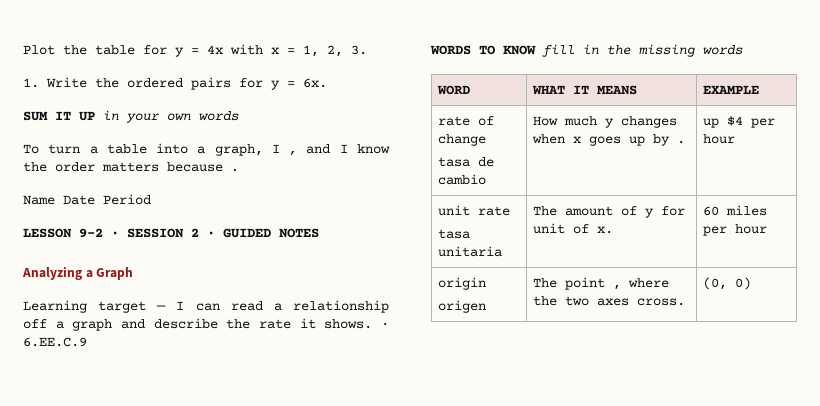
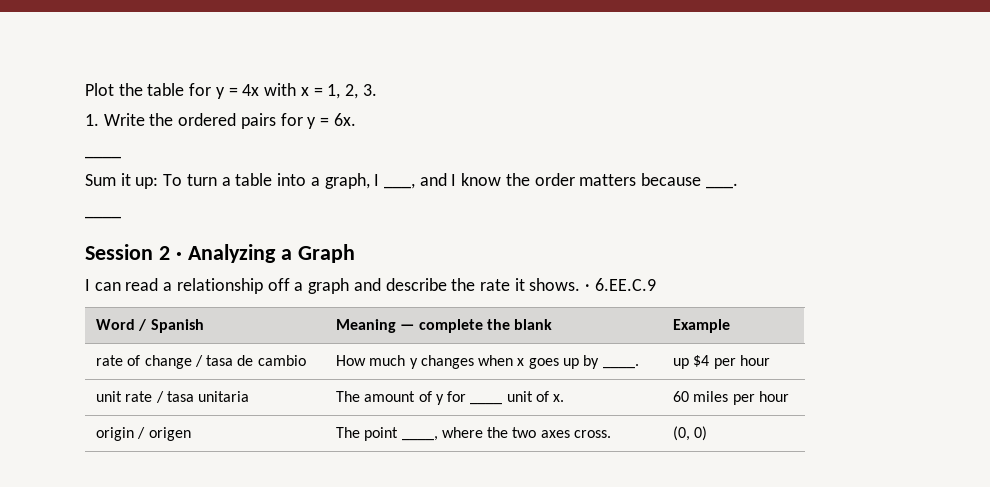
  1. Write the ordered pairs for y = 6x.
- SUM IT UP in your own words
- To turn a table into a graph, I , and I know the order matters because .
- Name Date Period
- LESSON 9-2 · SESSION 2 · GUIDED NOTES
- Analyzing a Graph
+ ____
+ Sum it up: To turn a table into a graph, I ___, and I know the order matters because ___.
+ ____
+ Session 2 · Analyzing a Graph
- Learning target — I can read a relationship off a graph and describe the rate it shows.
+ I can read a relationship off a graph and describe the rate it shows.
- WORDS TO KNOW fill in the missing words
- WORD | WHAT IT MEANS | EXAMPLE
+ Word / Spanish | Meaning — complete the blank | Example
- rate of change
- tasa de cambio | How much y changes when x goes up by . | up $4 per hour
+ rate of change / tasa de cambio | How much y changes when x goes up by ____. | up $4 per hour
- unit rate
- tasa unitaria | The amount of y for unit of x. | 60 miles per hour
+ unit rate / tasa unitaria | The amount of y for ____ unit of x. | 60 miles per hour
- origin
- origen | The point , where the two axes cross. | (0, 0)
+ origin / origen | The point ____, where the two axes cross. | (0, 0)

